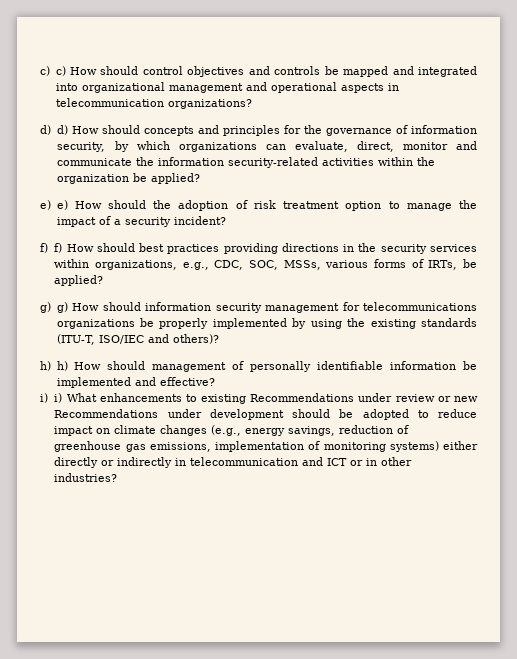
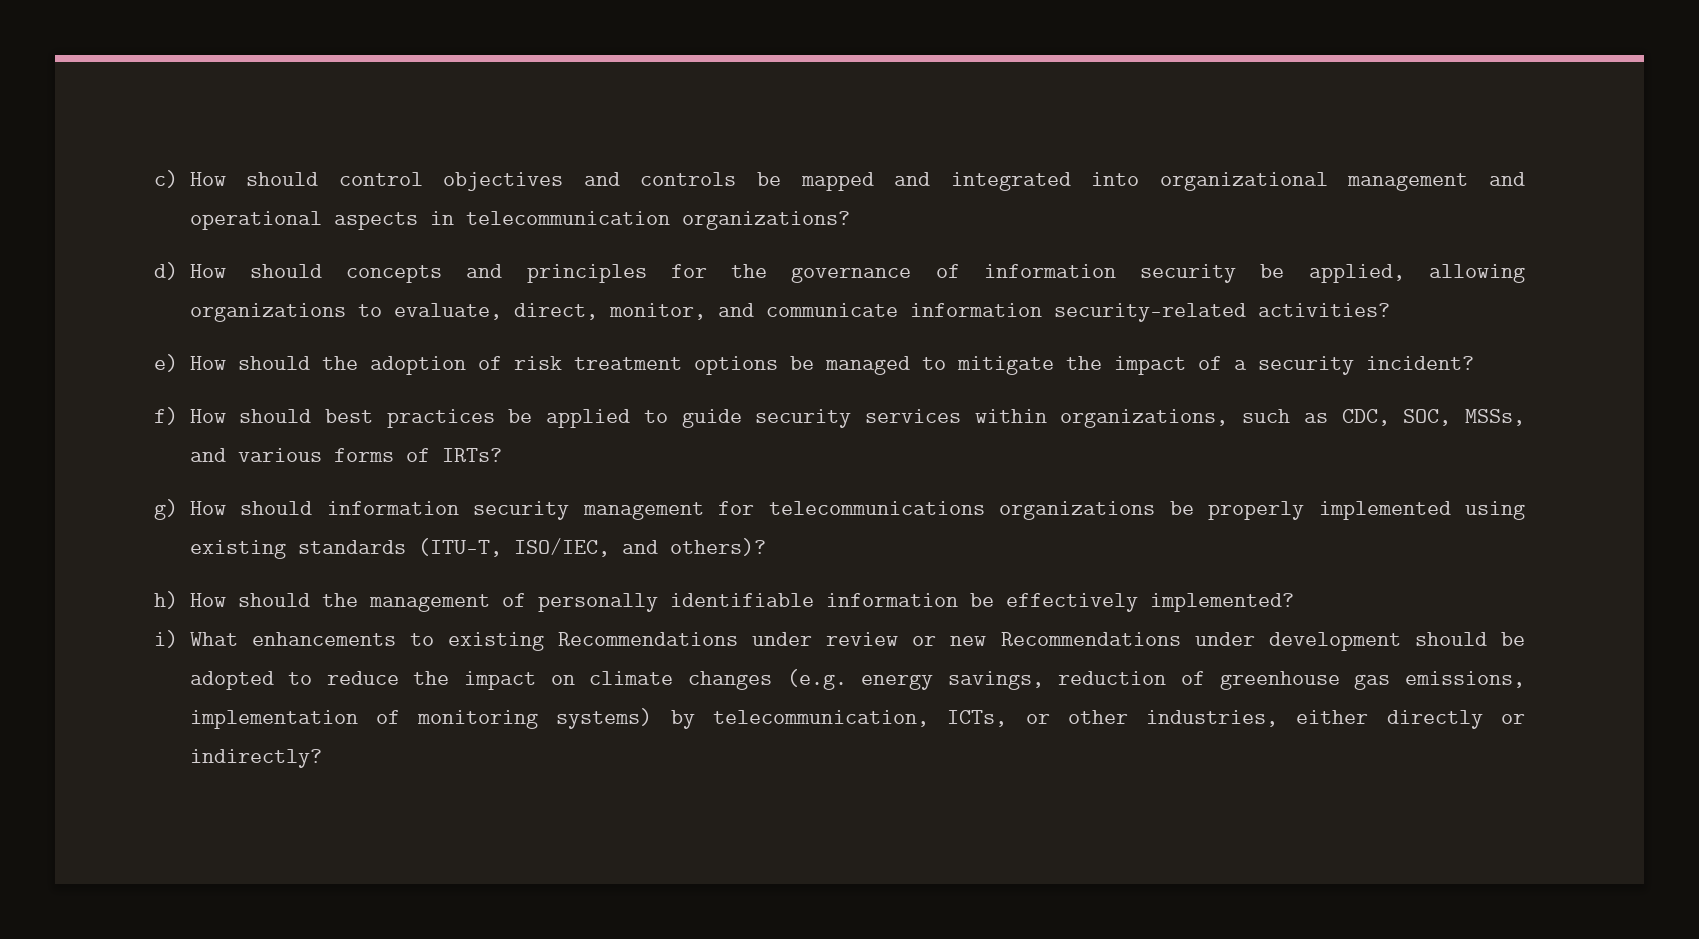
- c) c) How should control objectives and controls be mapped and integrated into organizational management and operational aspects in telecommunication organizations?
+ c) How should control objectives and controls be mapped and integrated into organizational management and operational aspects in telecommunication organizations?
- d) d) How should concepts and principles for the governance of information security, by which organizations can evaluate, direct, monitor and communicate the information security-related activities within the organization be applied?
- e) e) How should the adoption of risk treatment option to manage the impact of a security incident?
+ d) How should concepts and principles for the governance of information security be applied, allowing organizations to evaluate, direct, monitor, and communicate information security-related activities?
+ e) How should the adoption of risk treatment options be managed to mitigate the impact of a security incident?
- f) f) How should best practices providing directions in the security services within organizations, e.g., CDC, SOC, MSSs, various forms of IRTs, be applied?
- g) g) How should information security management for telecommunications organizations be properly implemented by using the existing standards (ITU-T, ISO/IEC and others)?
+ f) How should best practices be applied to guide security services within organizations, such as CDC, SOC, MSSs, and various forms of IRTs?
+ g) How should information security management for telecommunications organizations be properly implemented using existing standards (ITU-T, ISO/IEC, and others)?
- h) h) How should management of personally identifiable information be implemented and effective?
- i) i) What enhancements to existing Recommendations under review or new Recommendations under development should be adopted to reduce impact on climate changes (e.g., energy savings, reduction of greenhouse gas emissions, implementation of monitoring systems) either directly or indirectly in telecommunication and ICT or in other industries?
+ h) How should the management of personally identifiable information be effectively implemented?
+ i) What enhancements to existing Recommendations under review or new Recommendations under development should be adopted to reduce the impact on climate changes (e.g. energy savings, reduction of greenhouse gas emissions, implementation of monitoring systems) by telecommunication, ICTs, or other industries, either directly or indirectly?

